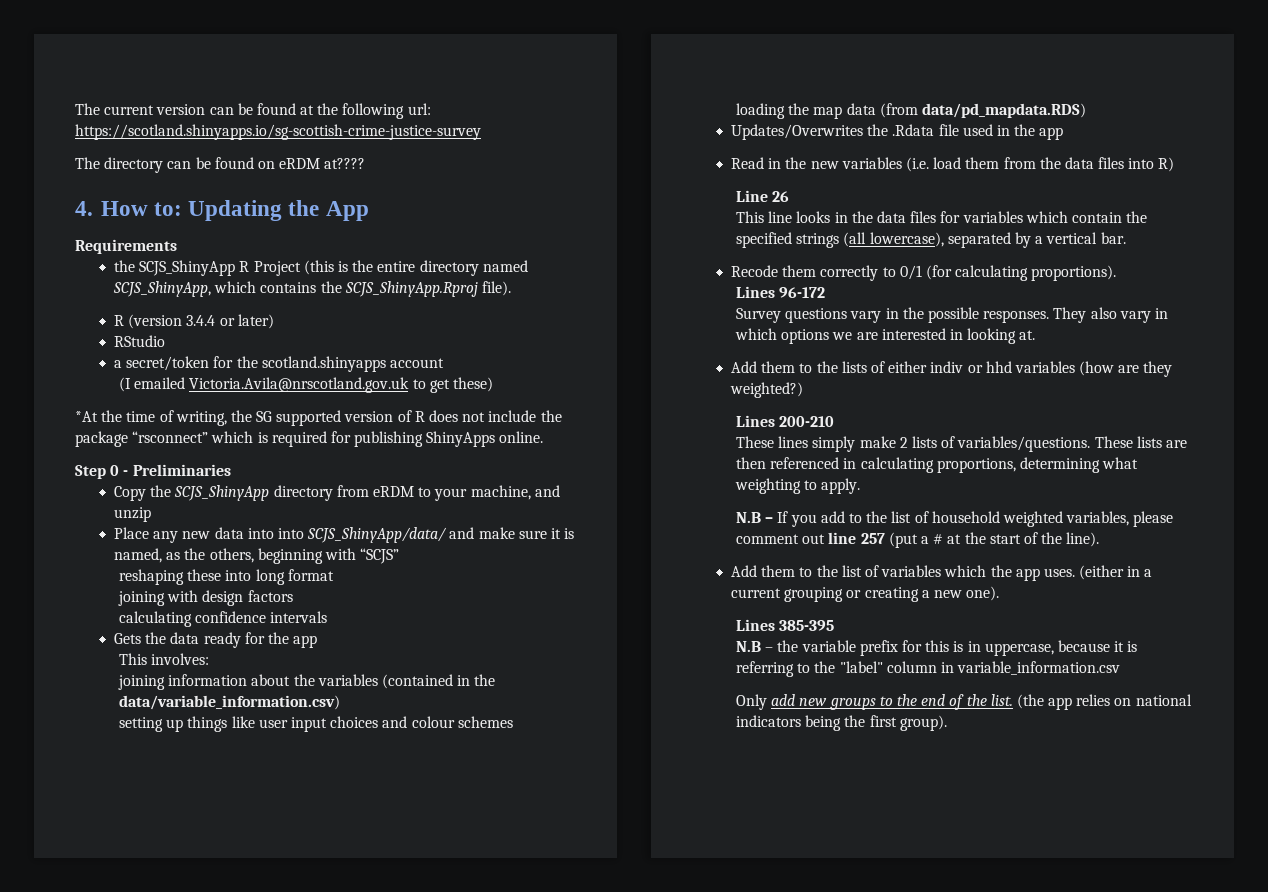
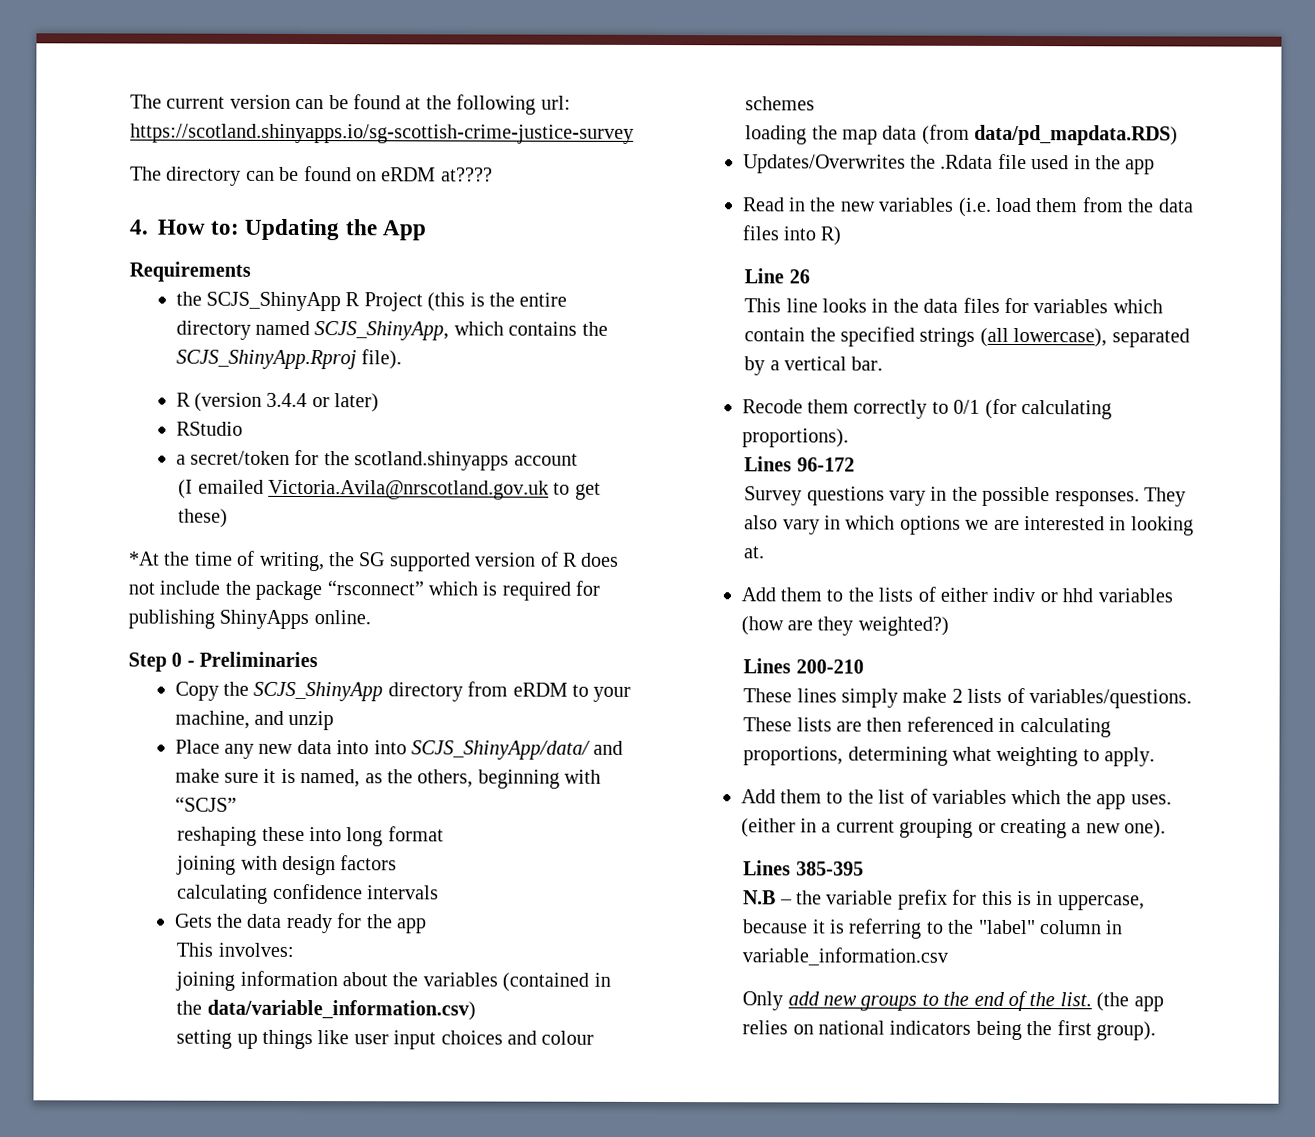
- N.B – If you add to the list of household weighted variables, please comment out line 257 (put a # at the start of the line).

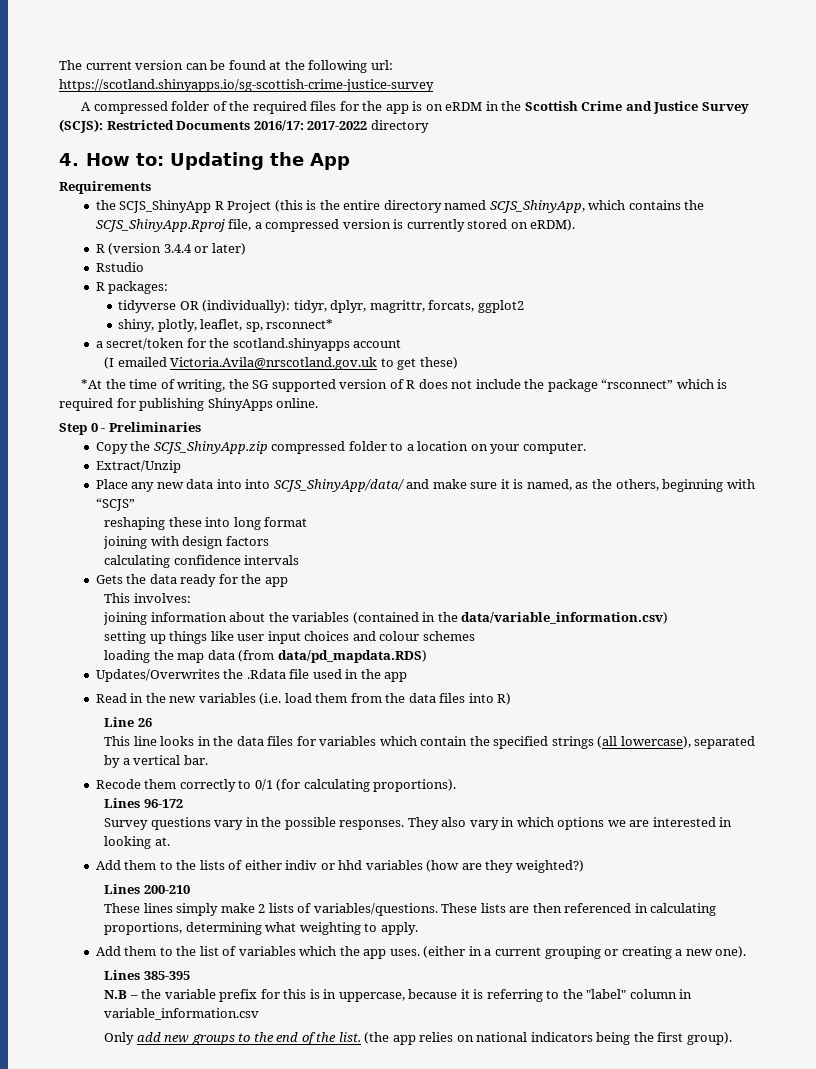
- The directory can be found on eRDM at????
+ A compressed folder of the required files for the app is on eRDM in the Scottish Crime and Justice Survey (SCJS): Restricted Documents 2016/17: 2017-2022 directory
- the SCJS_ShinyApp R Project (this is the entire directory named SCJS_ShinyApp, which contains the SCJS_ShinyApp.Rproj file).
+ the SCJS_ShinyApp R Project (this is the entire directory named SCJS_ShinyApp, which contains the SCJS_ShinyApp.Rproj file, a compressed version is currently stored on eRDM).
- RStudio
+ Rstudio
+ R packages:
+ tidyverse OR (individually): tidyr, dplyr, magrittr, forcats, ggplot2
+ shiny, plotly, leaflet, sp, rsconnect*
- Copy the SCJS_ShinyApp directory from eRDM to your machine, and unzip
+ Copy the SCJS_ShinyApp.zip compressed folder to a location on your computer.
+ Extract/Unzip

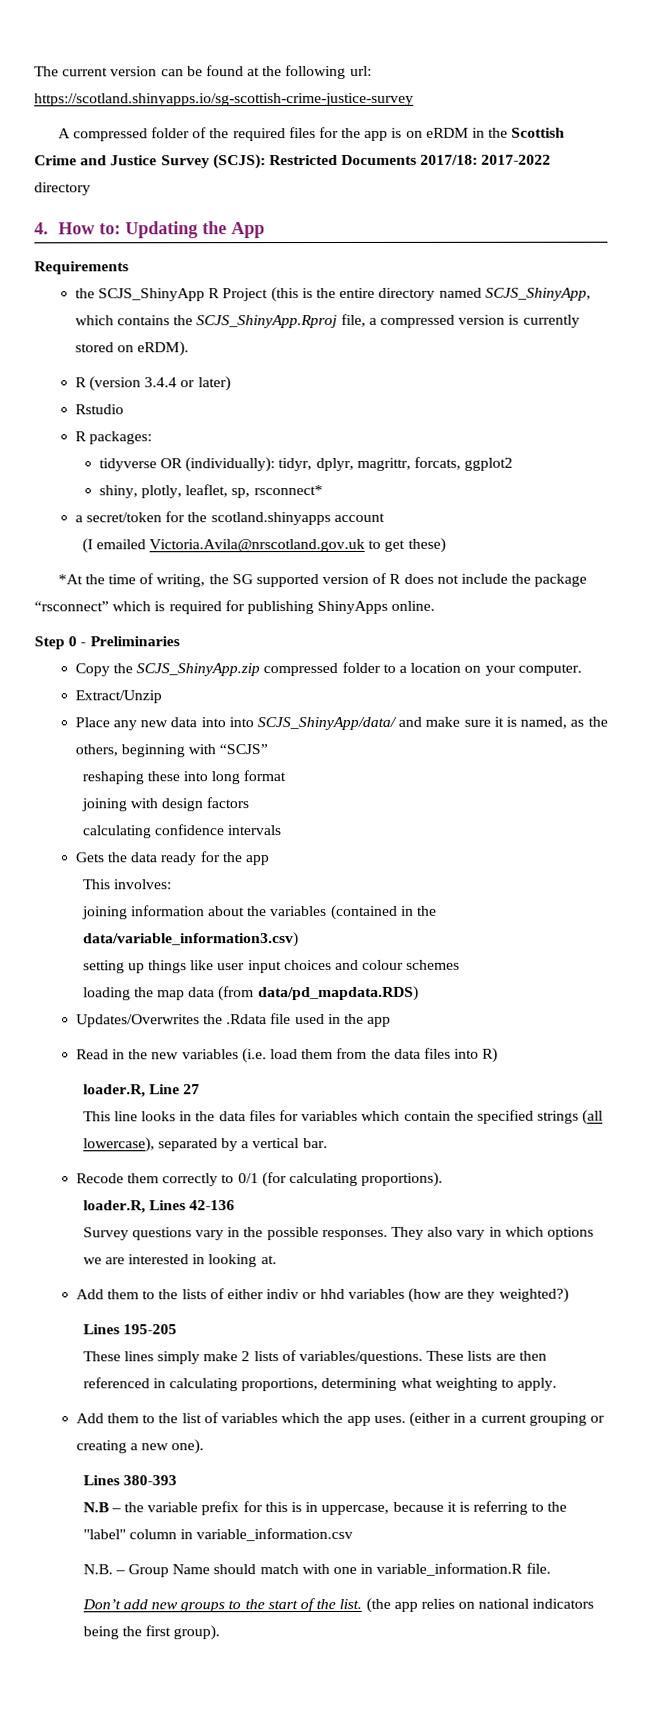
- A compressed folder of the required files for the app is on eRDM in the Scottish Crime and Justice Survey (SCJS): Restricted Documents 2016/17: 2017-2022 directory
+ A compressed folder of the required files for the app is on eRDM in the Scottish Crime and Justice Survey (SCJS): Restricted Documents 2017/18: 2017-2022 directory
- joining information about the variables (contained in the data/variable_information.csv)
+ joining information about the variables (contained in the data/variable_information3.csv)
- Line 26
+ loader.R, Line 27
- Lines 96-172
+ loader.R, Lines 42-136
- Lines 200-210
+ Lines 195-205
- Lines 385-395
+ Lines 380-393
- Only add new groups to the end of the list.
+ N.B. – Group Name should match with one in variable_information.R file.
+ Don’t add new groups to the start of the list.

